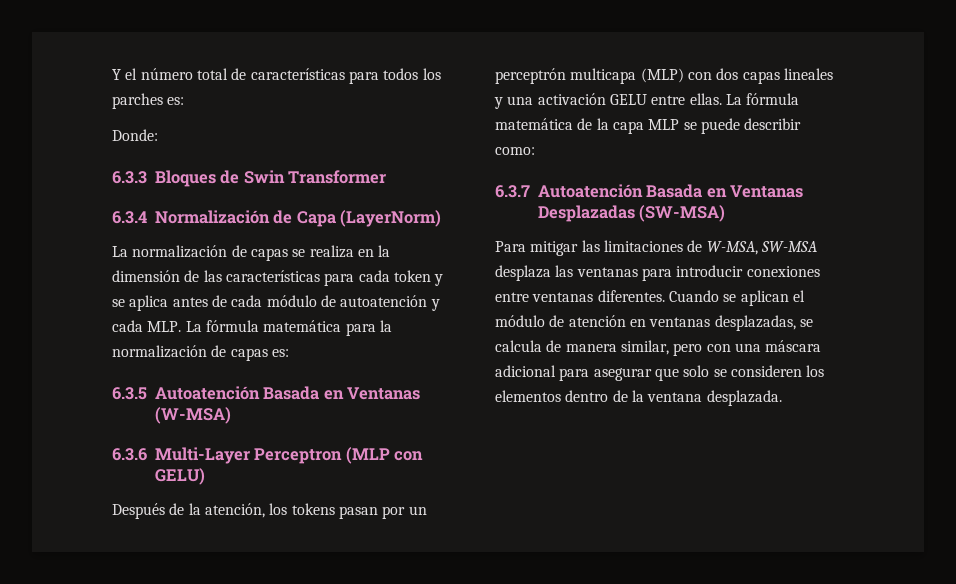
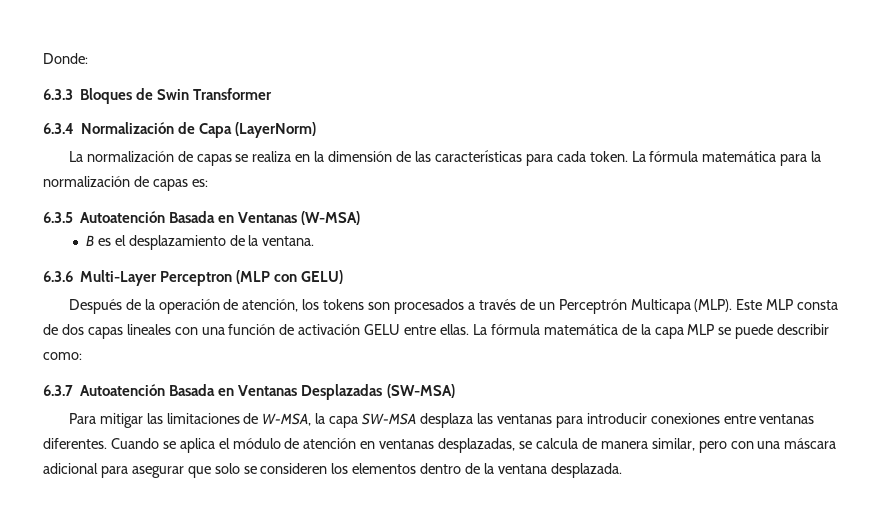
- Y el número total de características para todos los parches es:
- La normalización de capas se realiza en la dimensión de las características para cada token y se aplica antes de cada módulo de autoatención y cada MLP. La fórmula matemática para la normalización de capas es:
+ La normalización de capas se realiza en la dimensión de las características para cada token. La fórmula matemática para la normalización de capas es:
+ B es el desplazamiento de la ventana.
- Después de la atención, los tokens pasan por un perceptrón multicapa (MLP) con dos capas lineales y una activación GELU entre ellas.
+ Después de la operación de atención, los tokens son procesados a través de un Perceptrón Multicapa (MLP). Este MLP consta de dos capas lineales con una función de activación GELU entre ellas.
- Para mitigar las limitaciones de W-MSA, SW-MSA desplaza las ventanas para introducir conexiones entre ventanas diferentes.
+ Para mitigar las limitaciones de W-MSA, la capa SW-MSA desplaza las ventanas para introducir conexiones entre ventanas diferentes.
- Cuando se aplican el módulo de atención en ventanas desplazadas, se calcula de manera similar, pero con una máscara adicional para asegurar que solo se consideren los elementos dentro de la ventana desplazada.
+ Cuando se aplica el módulo de atención en ventanas desplazadas, se calcula de manera similar, pero con una máscara adicional para asegurar que solo se consideren los elementos dentro de la ventana desplazada.

